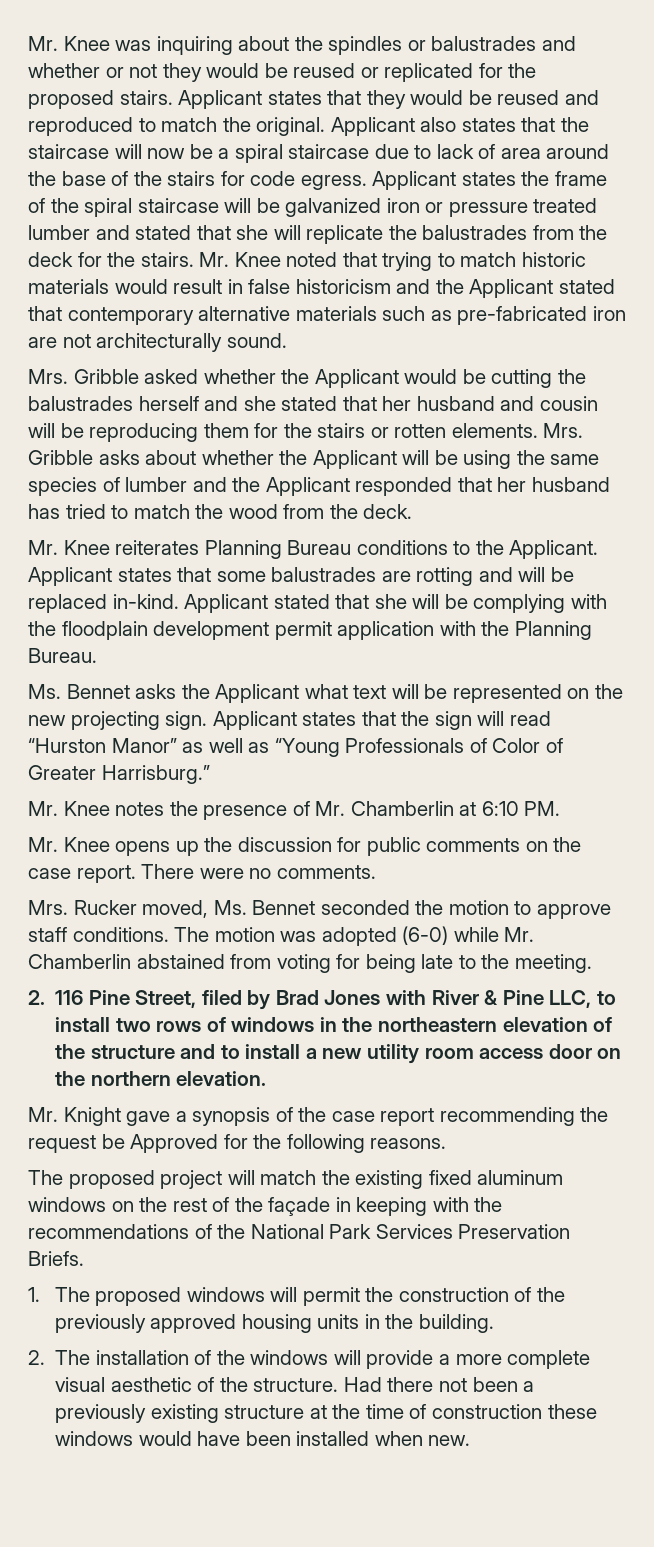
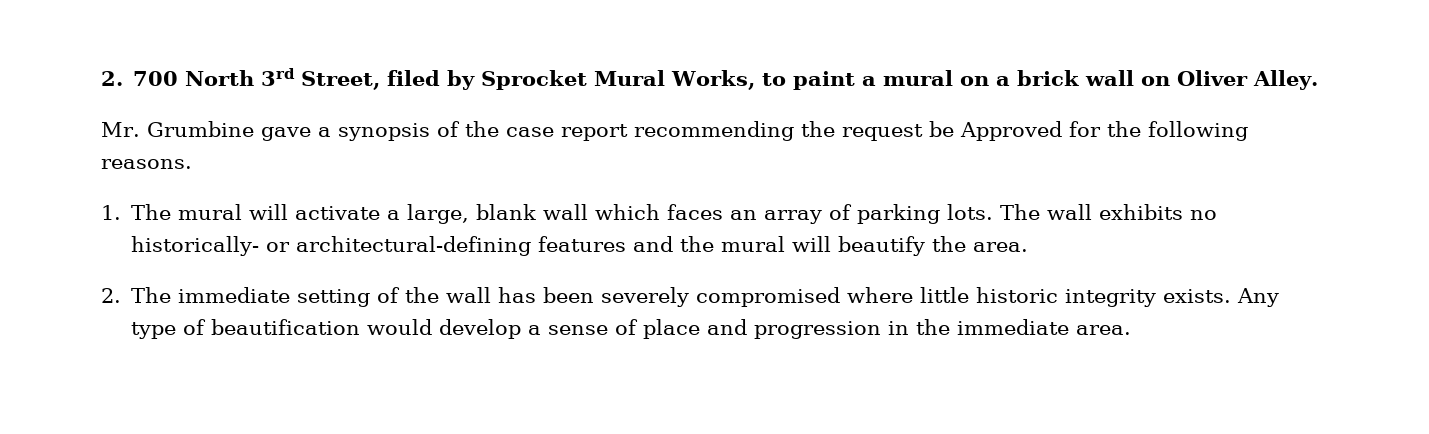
- Mr. Knee was inquiring about the spindles or balustrades and whether or not they would be reused or replicated for the proposed stairs. Applicant states that they would be reused and reproduced to match the original. Applicant also states that the staircase will now be a spiral staircase due to lack of area around the base of the stairs for code egress. Applicant states the frame of the spiral staircase will be galvanized iron or pressure treated lumber and stated that she will replicate the balustrades from the deck for the stairs. Mr. Knee noted that trying to match historic materials would result in false historicism and the Applicant stated that contemporary alternative materials such as pre-fabricated iron are not architecturally sound.
- Mrs. Gribble asked whether the Applicant would be cutting the balustrades herself and she stated that her husband and cousin will be reproducing them for the stairs or rotten elements. Mrs. Gribble asks about whether the Applicant will be using the same species of lumber and the Applicant responded that her husband has tried to match the wood from the deck.
- Mr. Knee reiterates Planning Bureau conditions to the Applicant. Applicant states that some balustrades are rotting and will be replaced in-kind. Applicant stated that she will be complying with the floodplain development permit application with the Planning Bureau.
- Ms. Bennet asks the Applicant what text will be represented on the new projecting sign. Applicant states that the sign will read “Hurston Manor” as well as “Young Professionals of Color of Greater Harrisburg.”
- Mr. Knee notes the presence of Mr. Chamberlin at 6:10 PM.
- Mr. Knee opens up the discussion for public comments on the case report. There were no comments.
- Mrs. Rucker moved, Ms. Bennet seconded the motion to approve staff conditions. The motion was adopted (6-0) while Mr. Chamberlin abstained from voting for being late to the meeting.
- 2. 116 Pine Street, filed by Brad Jones with River & Pine LLC, to install two rows of windows in the northeastern elevation of the structure and to install a new utility room access door on the northern elevation.
- Mr. Knight gave a synopsis of the case report recommending the request be Approved for the following reasons.
+ 2. 700 North 3rd Street, filed by Sprocket Mural Works, to paint a mural on a brick wall on Oliver Alley.
+ Mr. Grumbine gave a synopsis of the case report recommending the request be Approved for the following reasons.
- The proposed project will match the existing fixed aluminum windows on the rest of the façade in keeping with the recommendations of the National Park Services Preservation Briefs.
- 1. The proposed windows will permit the construction of the previously approved housing units in the building.
- 2. The installation of the windows will provide a more complete visual aesthetic of the structure. Had there not been a previously existing structure at the time of construction these windows would have been installed when new.
+ 1. The mural will activate a large, blank wall which faces an array of parking lots. The wall exhibits no historically- or architectural-defining features and the mural will beautify the area.
+ 2. The immediate setting of the wall has been severely compromised where little historic integrity exists. Any type of beautification would develop a sense of place and progression in the immediate area.

